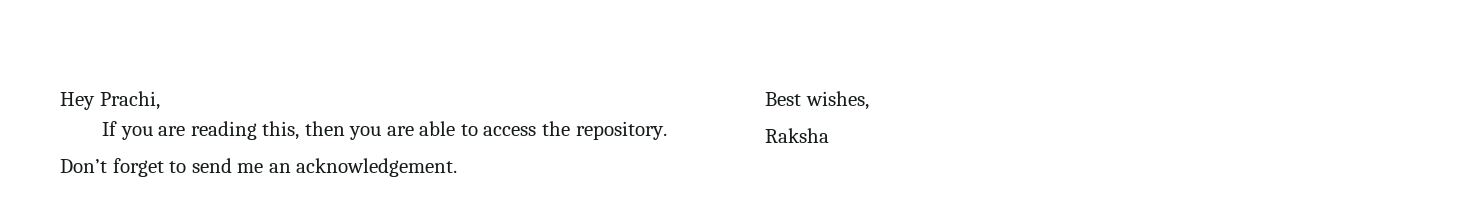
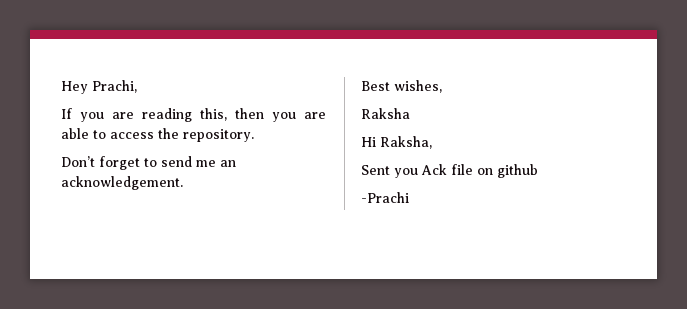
+ Hi Raksha,
+ Sent you Ack file on github
+ -Prachi

